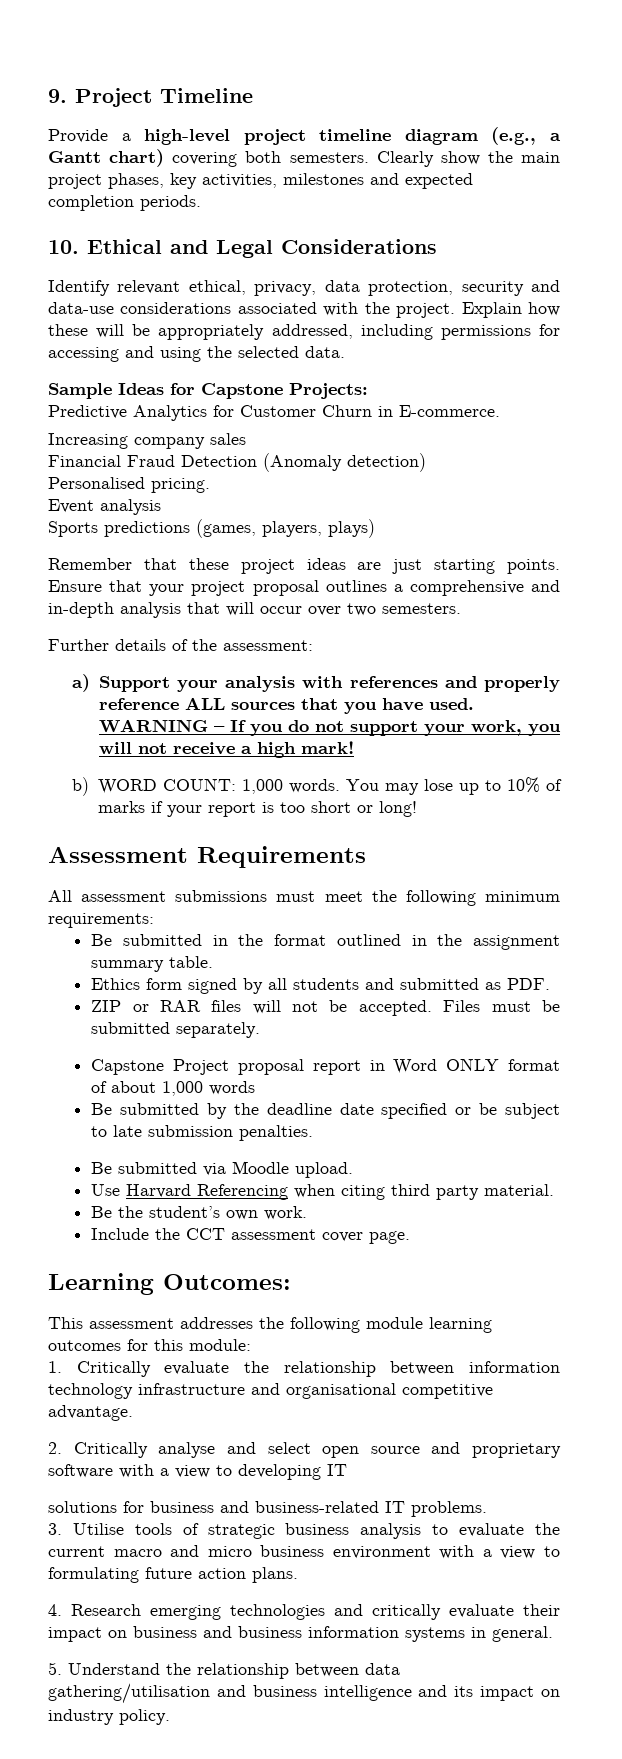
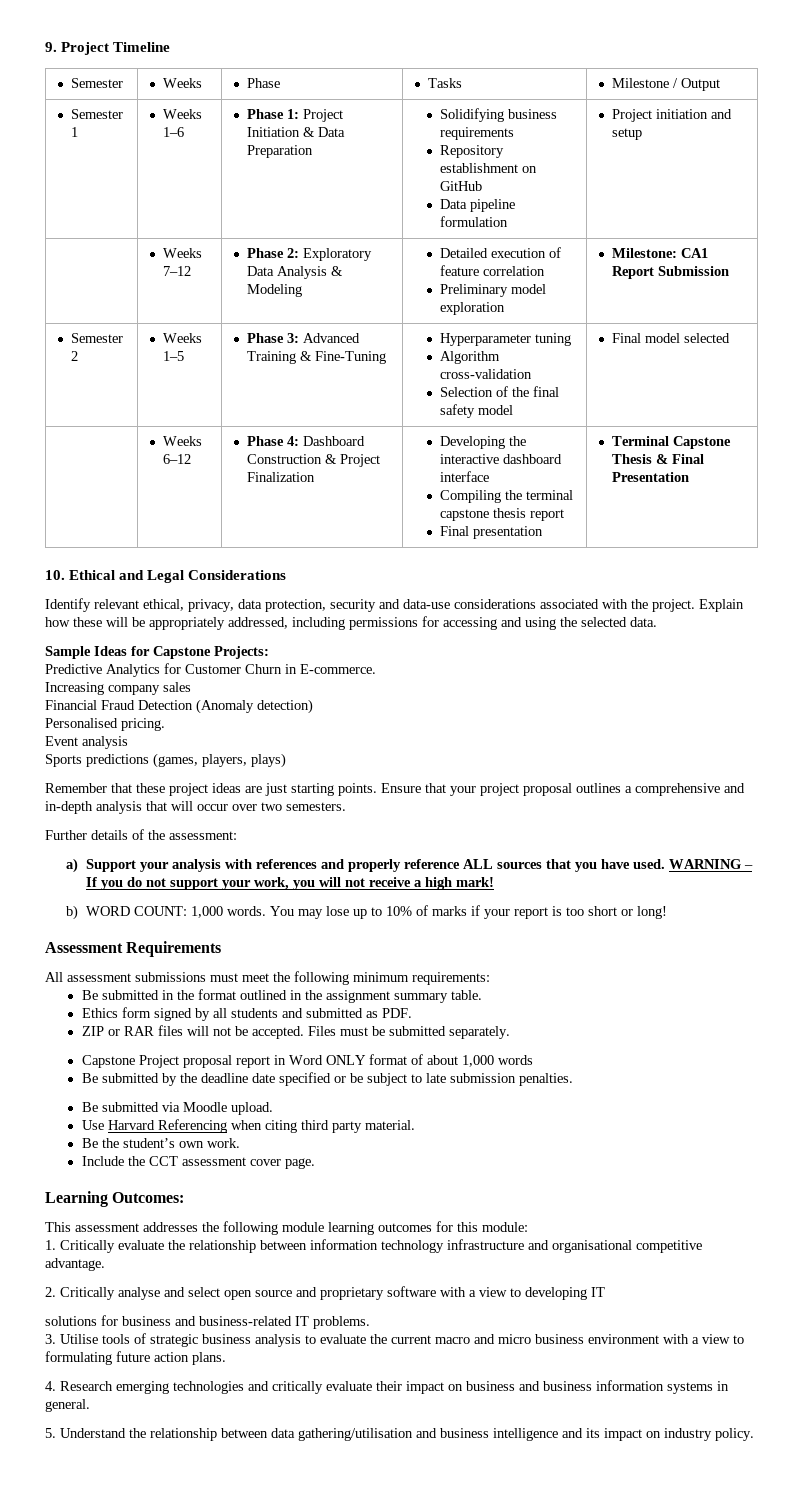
- Provide a high-level project timeline diagram (e.g., a Gantt chart) covering both semesters. Clearly show the main project phases, key activities, milestones and expected completion periods.
+ Semester | Weeks | Phase | Tasks | Milestone / Output
+ Semester 1 | Weeks 1–6 | Phase 1: Project Initiation & Data Preparation | Solidifying business requirements
+ Repository establishment on GitHub
+ Data pipeline formulation | Project initiation and setup
+ | Weeks 7–12 | Phase 2: Exploratory Data Analysis & Modeling | Detailed execution of feature correlation
+ Preliminary model exploration | Milestone: CA1 Report Submission
+ Semester 2 | Weeks 1–5 | Phase 3: Advanced Training & Fine-Tuning | Hyperparameter tuning
+ Algorithm cross-validation
+ Selection of the final safety model | Final model selected
+ | Weeks 6–12 | Phase 4: Dashboard Construction & Project Finalization | Developing the interactive dashboard interface
+ Compiling the terminal capstone thesis report
+ Final presentation | Terminal Capstone Thesis & Final Presentation

